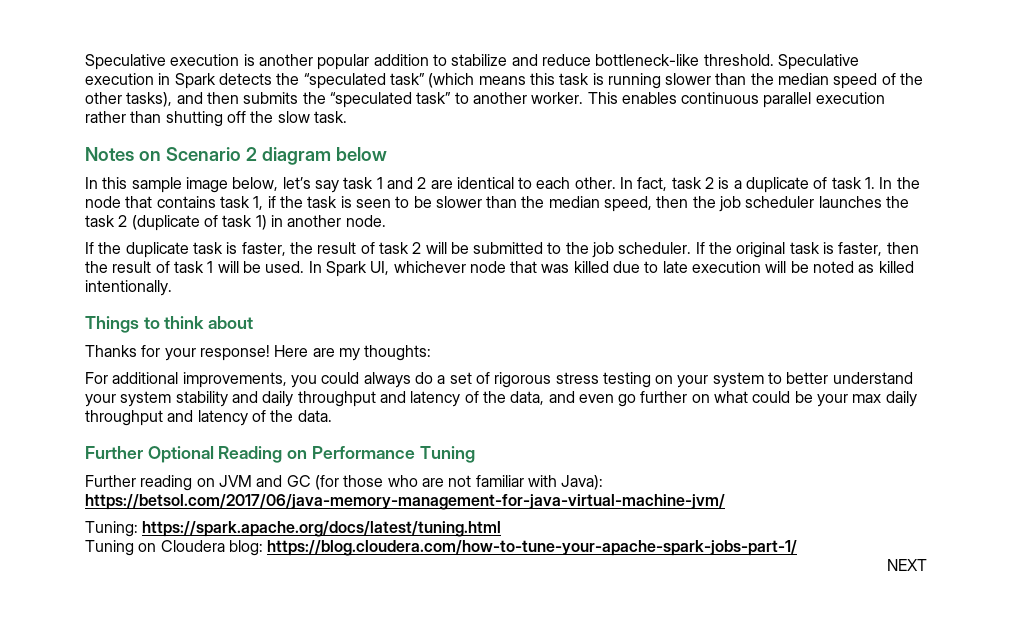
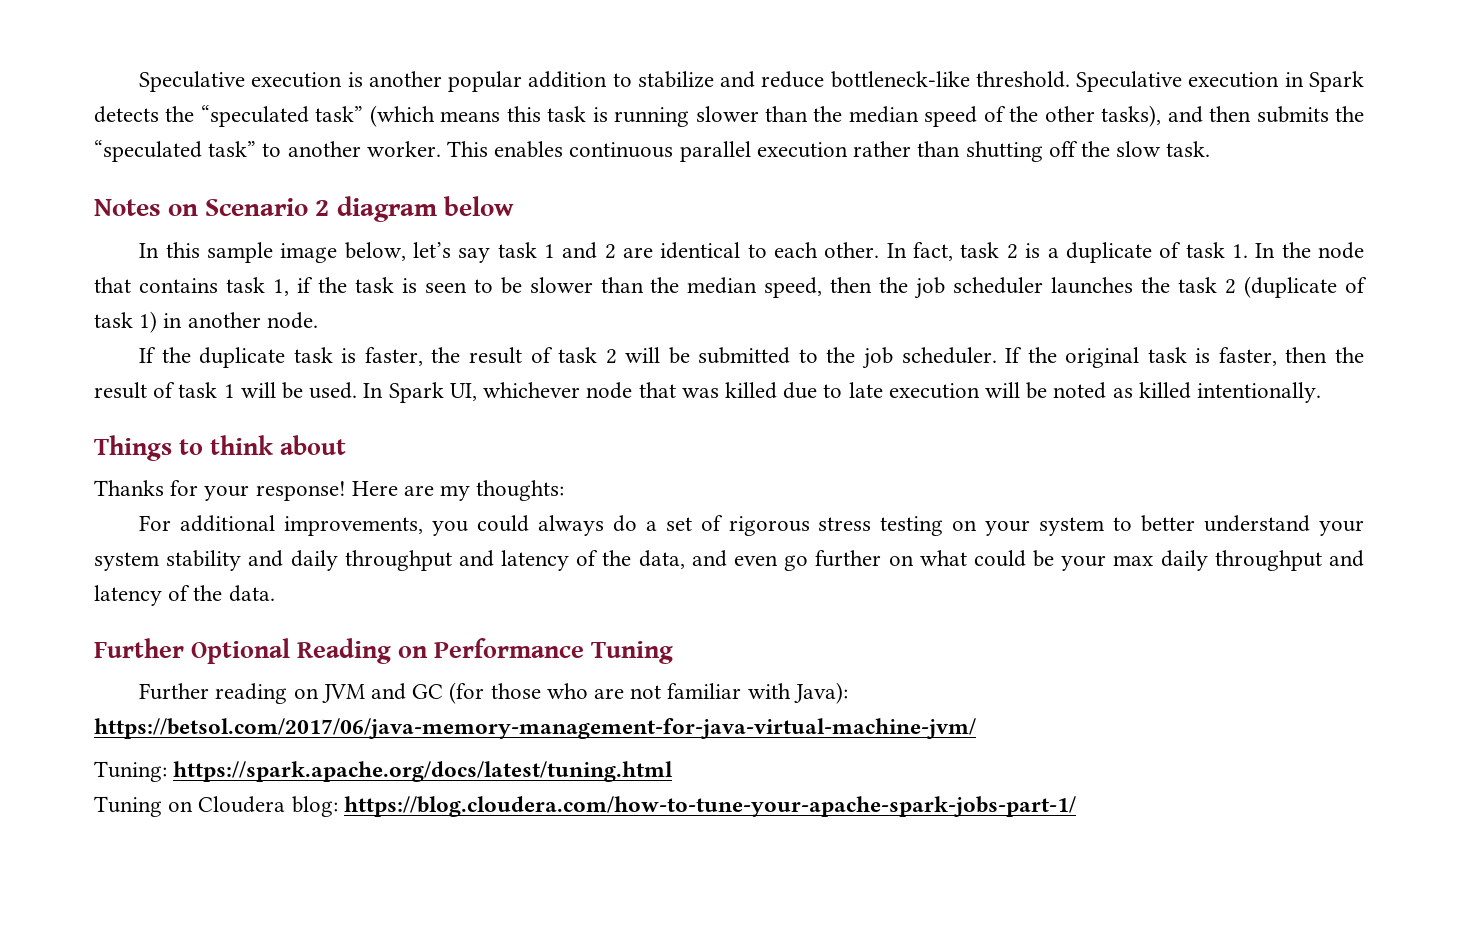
- NEXT

